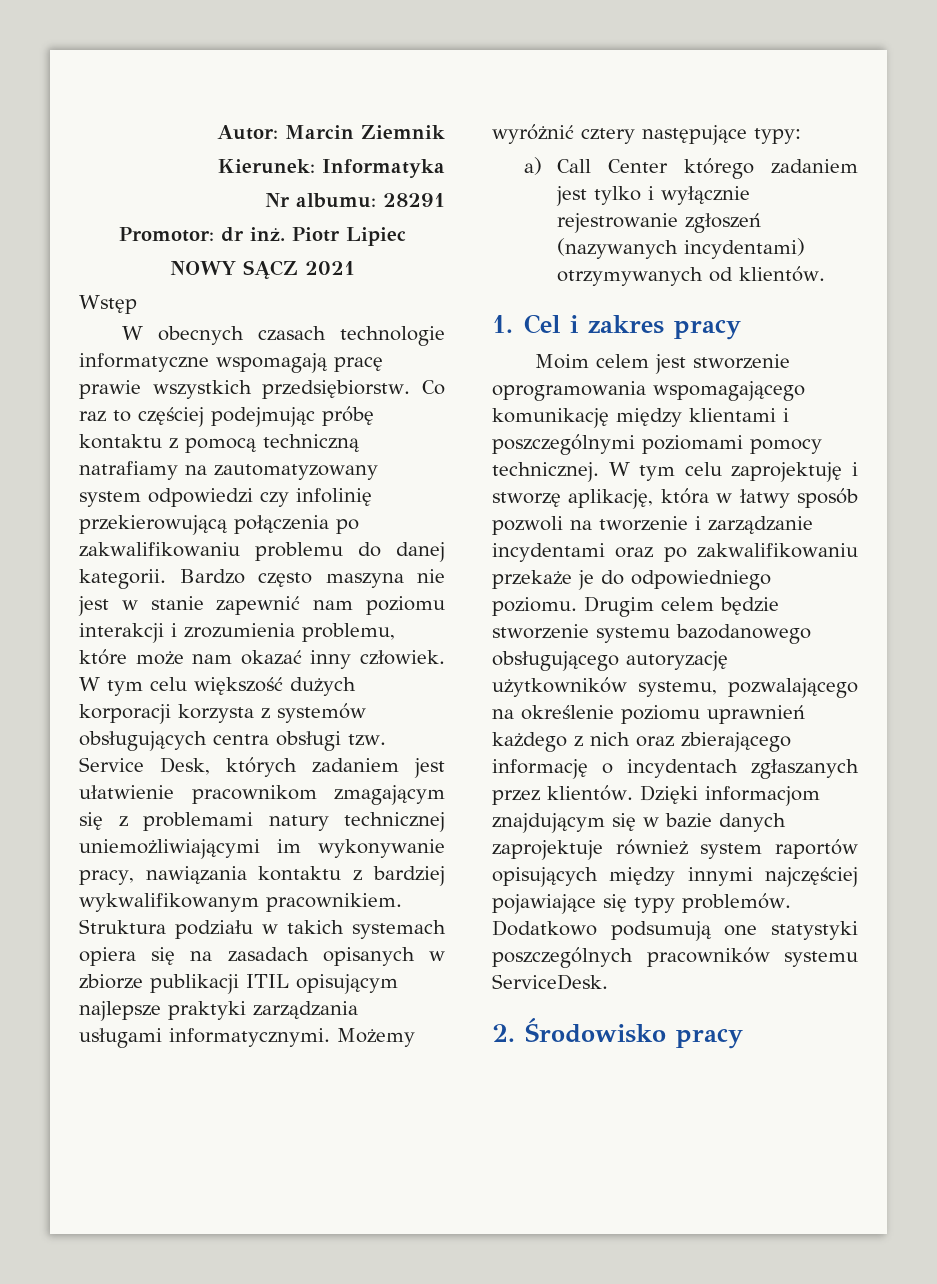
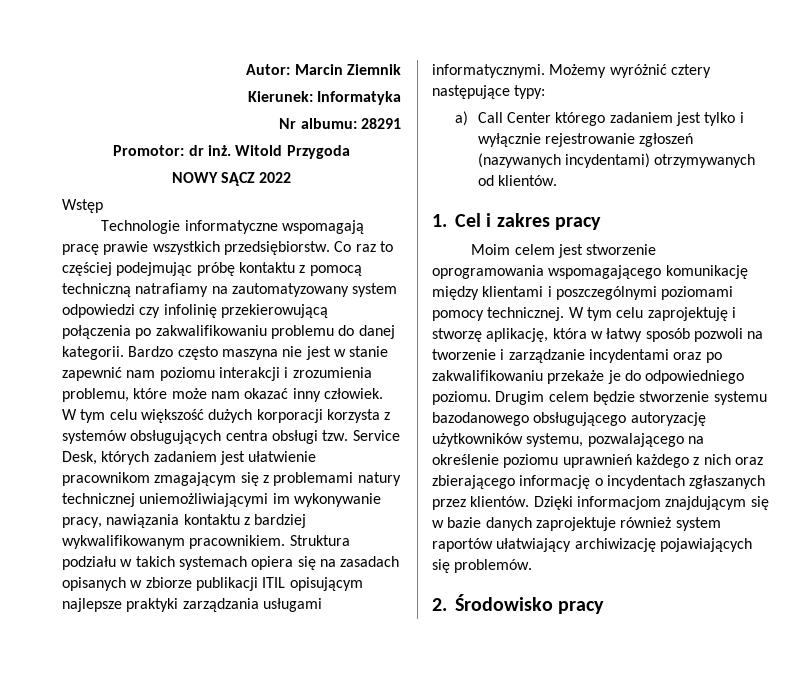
- Piotr Lipiec
+ Witold Przygoda
- NOWY SĄCZ 2021
+ NOWY SĄCZ 2022
- W obecnych czasach technologie informatyczne wspomagają pracę prawie wszystkich przedsiębiorstw.
+ Technologie informatyczne wspomagają pracę prawie wszystkich przedsiębiorstw.
- Dzięki informacjom znajdującym się w bazie danych zaprojektuje również system raportów opisujących między innymi najczęściej pojawiające się typy problemów. Dodatkowo podsumują one statystyki poszczególnych pracowników systemu ServiceDesk.
+ Dzięki informacjom znajdującym się w bazie danych zaprojektuje również system raportów ułatwiający archiwizację pojawiających się problemów.

